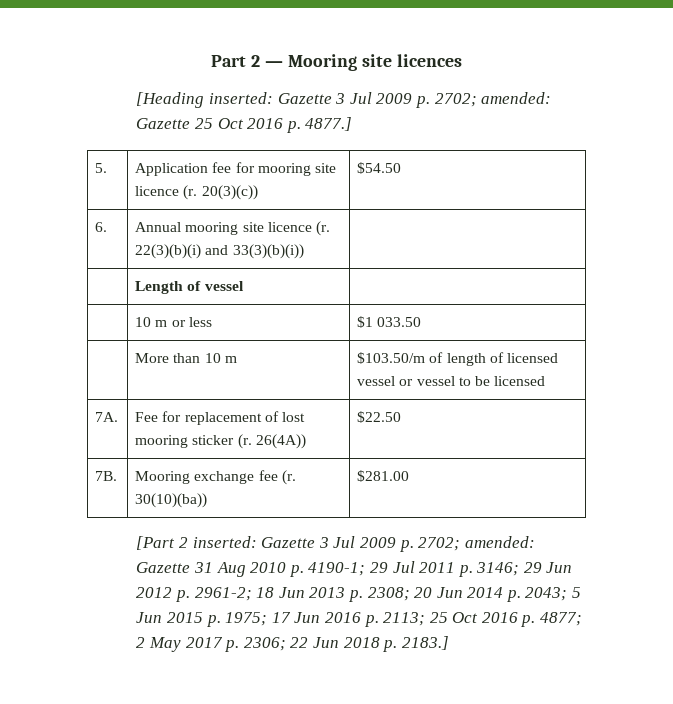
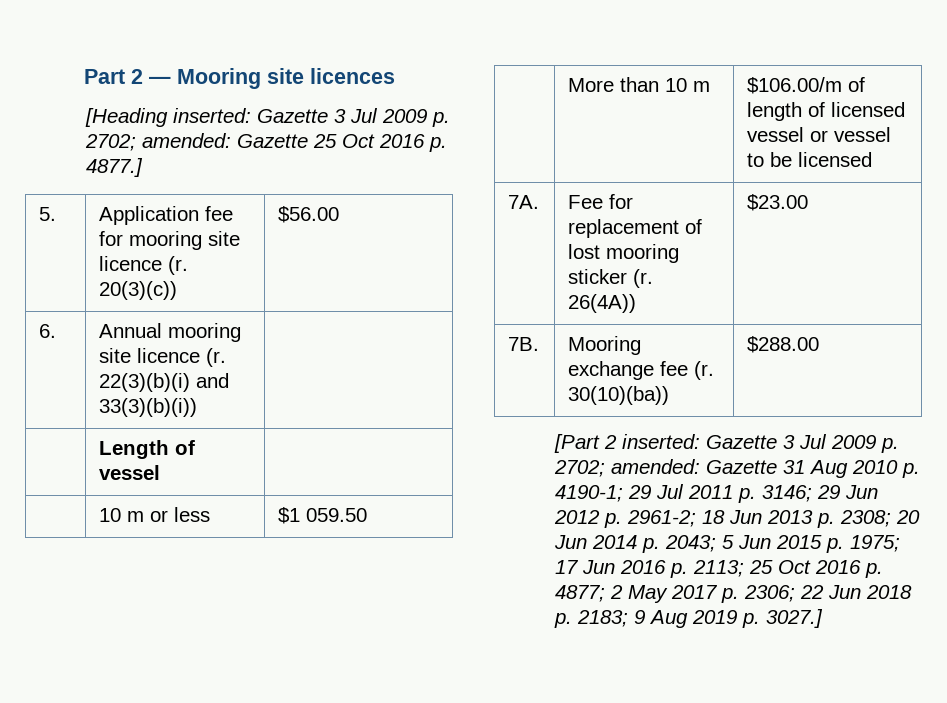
- 5. | Application fee for mooring site licence (r. 20(3)(c)) | $54.50
+ 5. | Application fee for mooring site licence (r. 20(3)(c)) | $56.00
- | 10 m or less | $1 033.50
+ | 10 m or less | $1 059.50
- | More than 10 m | $103.50/m of length of licensed vessel or vessel to be licensed
+ | More than 10 m | $106.00/m of length of licensed vessel or vessel to be licensed
- 7A. | Fee for replacement of lost mooring sticker (r. 26(4A)) | $22.50
+ 7A. | Fee for replacement of lost mooring sticker (r. 26(4A)) | $23.00
- 7B. | Mooring exchange fee (r. 30(10)(ba)) | $281.00
+ 7B. | Mooring exchange fee (r. 30(10)(ba)) | $288.00
- [Part 2 inserted: Gazette 3 Jul 2009 p. 2702; amended: Gazette 31 Aug 2010 p. 4190-1; 29 Jul 2011 p. 3146; 29 Jun 2012 p. 2961-2; 18 Jun 2013 p. 2308; 20 Jun 2014 p. 2043; 5 Jun 2015 p. 1975; 17 Jun 2016 p. 2113; 25 Oct 2016 p. 4877; 2 May 2017 p. 2306; 22 Jun 2018 p. 2183.]
+ [Part 2 inserted: Gazette 3 Jul 2009 p. 2702; amended: Gazette 31 Aug 2010 p. 4190-1; 29 Jul 2011 p. 3146; 29 Jun 2012 p. 2961-2; 18 Jun 2013 p. 2308; 20 Jun 2014 p. 2043; 5 Jun 2015 p. 1975; 17 Jun 2016 p. 2113; 25 Oct 2016 p. 4877; 2 May 2017 p. 2306; 22 Jun 2018 p. 2183; 9 Aug 2019 p. 3027.]

